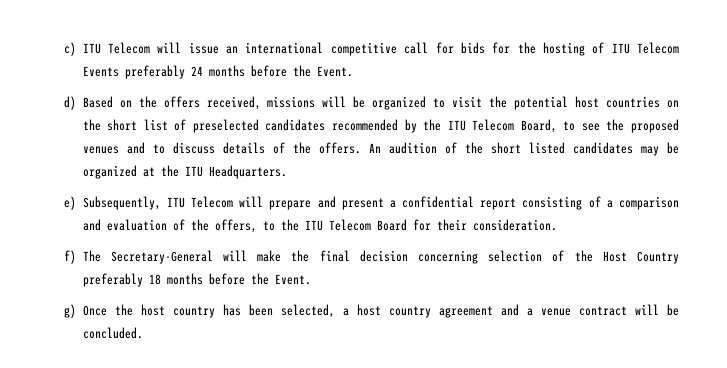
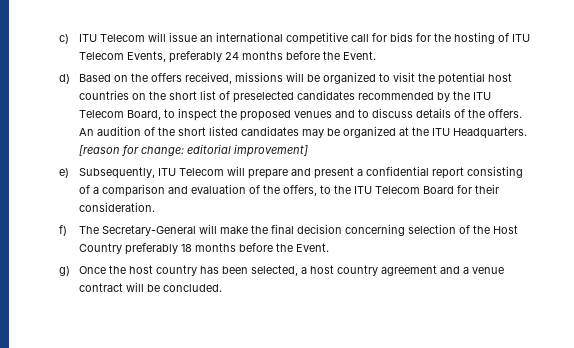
- c) ITU Telecom will issue an international competitive call for bids for the hosting of ITU Telecom Events preferably 24 months before the Event.
+ c) ITU Telecom will issue an international competitive call for bids for the hosting of ITU Telecom Events, preferably 24 months before the Event.
- d) Based on the offers received, missions will be organized to visit the potential host countries on the short list of preselected candidates recommended by the ITU Telecom Board, to see the proposed venues and to discuss details of the offers.
+ d) Based on the offers received, missions will be organized to visit the potential host countries on the short list of preselected candidates recommended by the ITU Telecom Board, to inspect the proposed venues and to discuss details of the offers.
+ [reason for change: editorial improvement]

